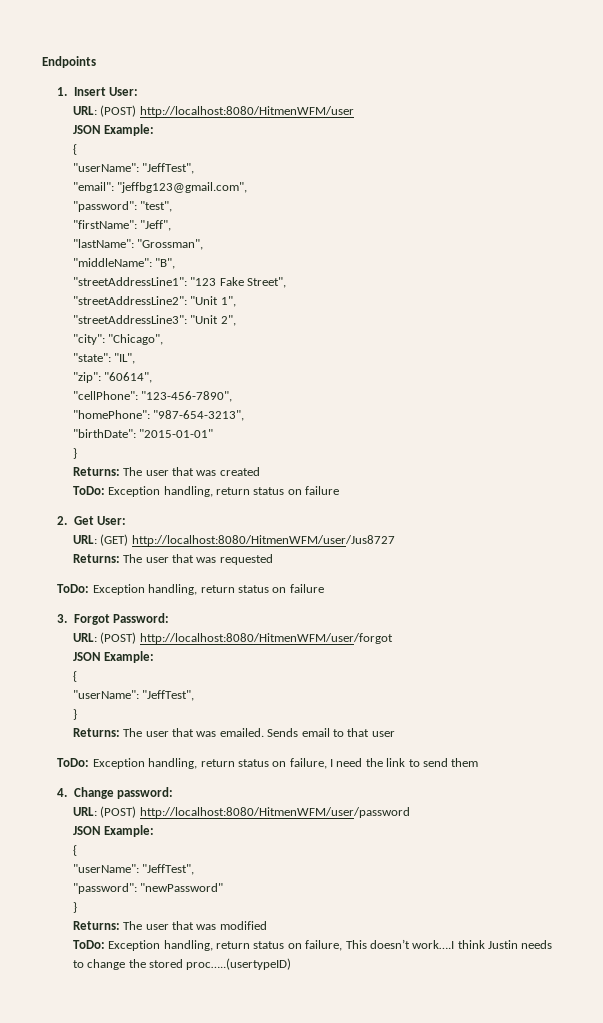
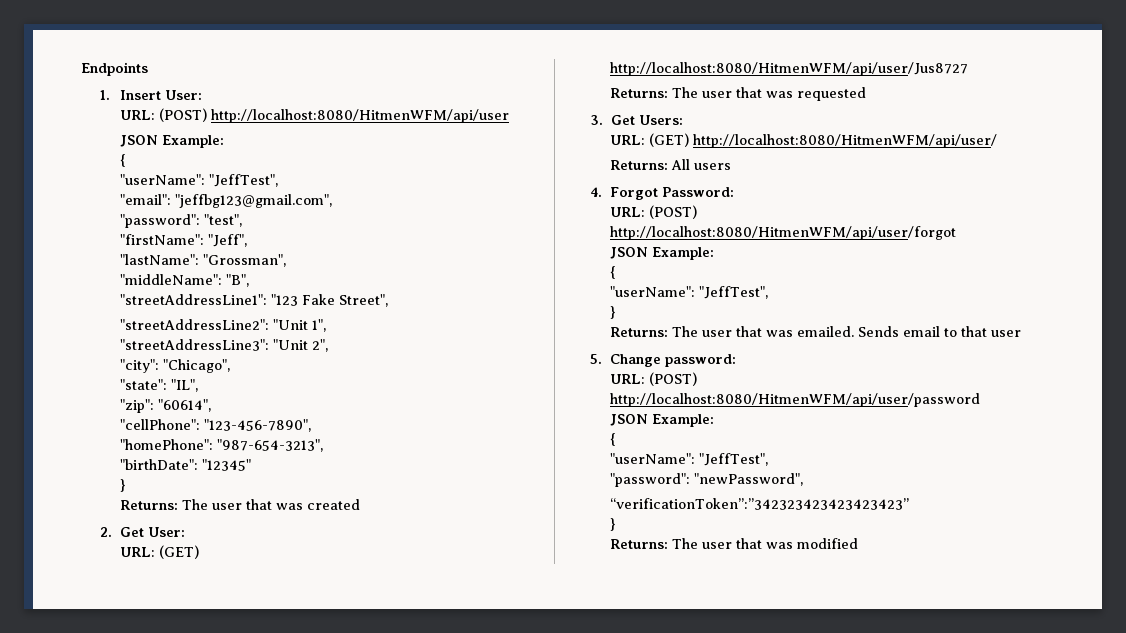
- URL: (POST) http://localhost:8080/HitmenWFM/user
+ URL: (POST) http://localhost:8080/HitmenWFM/api/user
- "birthDate": "2015-01-01"
+ "birthDate": "12345"
  Returns: The user that was created
- ToDo: Exception handling, return status on failure
- URL: (GET) http://localhost:8080/HitmenWFM/user/Jus8727
+ URL: (GET) http://localhost:8080/HitmenWFM/api/user/Jus8727
  Returns: The user that was requested
- ToDo: Exception handling, return status on failure
- 3. Forgot Password:
+ 3. Get Users:
+ URL: (GET) http://localhost:8080/HitmenWFM/api/user/
+ Returns: All users
+ 4. Forgot Password:
- URL: (POST) http://localhost:8080/HitmenWFM/user/forgot
+ URL: (POST) http://localhost:8080/HitmenWFM/api/user/forgot
- ToDo: Exception handling, return status on failure, I need the link to send them
- 4. Change password:
+ 5. Change password:
- URL: (POST) http://localhost:8080/HitmenWFM/user/password
+ URL: (POST) http://localhost:8080/HitmenWFM/api/user/password
- "password": "newPassword"
+ "password": "newPassword",
+ “verificationToken”:”342323423423423423”
- ToDo: Exception handling, return status on failure, This doesn’t work….I think Justin needs to change the stored proc…..(usertypeID)

